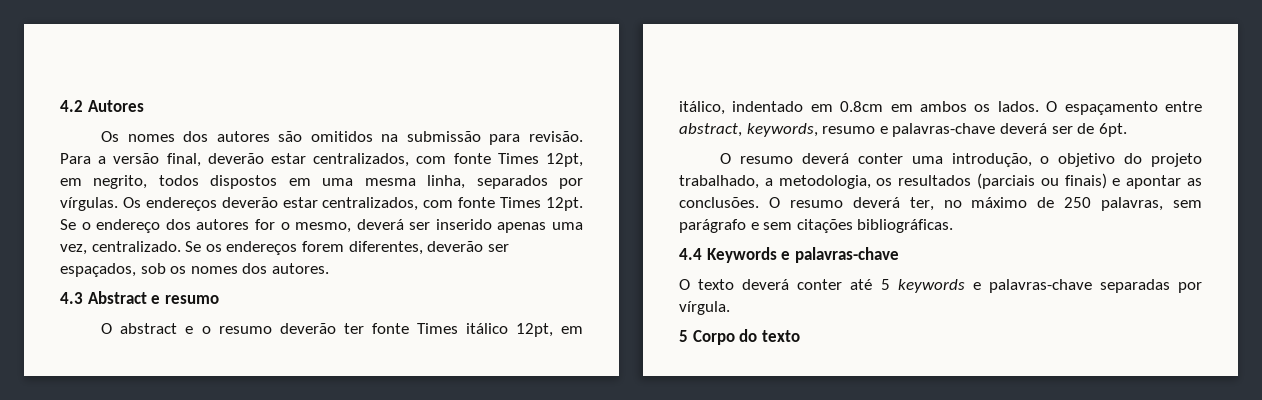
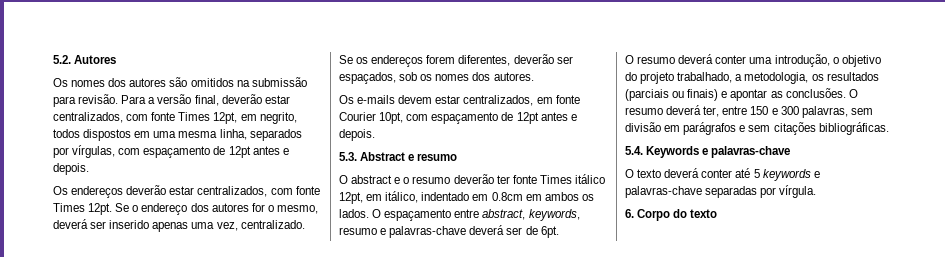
- 4.2 Autores
+ 5.2. Autores
- Para a versão final, deverão estar centralizados, com fonte Times 12pt, em negrito, todos dispostos em uma mesma linha, separados por vírgulas. Os endereços deverão estar centralizados, com fonte Times 12pt.
+ Para a versão final, deverão estar centralizados, com fonte Times 12pt, em negrito, todos dispostos em uma mesma linha, separados por vírgulas, com espaçamento de 12pt antes e depois.
+ Os endereços deverão estar centralizados, com fonte Times 12pt.
- 4.3 Abstract e resumo
+ Os e-mails devem estar centralizados, em fonte Courier 10pt, com espaçamento de 12pt antes e depois.
+ 5.3. Abstract e resumo
- O resumo deverá ter, no máximo de 250 palavras, sem parágrafo e sem citações bibliográficas.
+ O resumo deverá ter, entre 150 e 300 palavras, sem divisão em parágrafos e sem citações bibliográficas.
- 4.4 Keywords e palavras-chave
+ 5.4. Keywords e palavras-chave
- 5 Corpo do texto
+ 6. Corpo do texto

